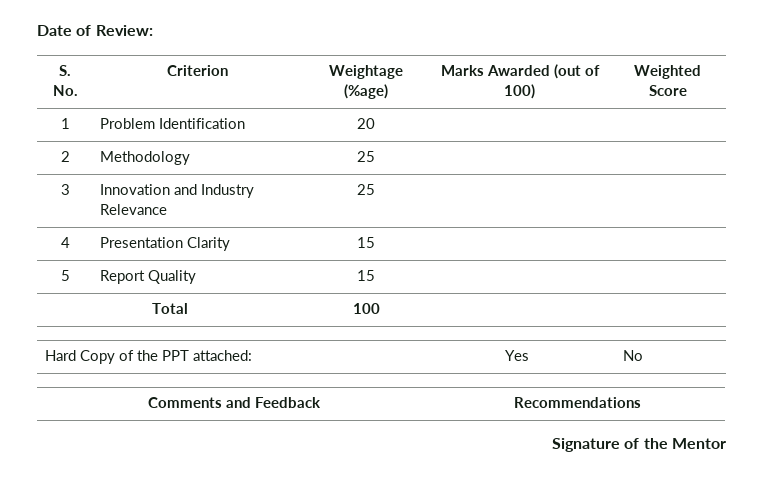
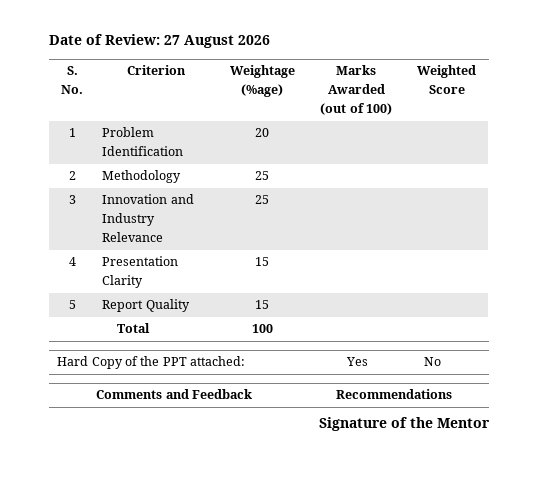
- Date of Review:
+ Date of Review: 27 August 2026

